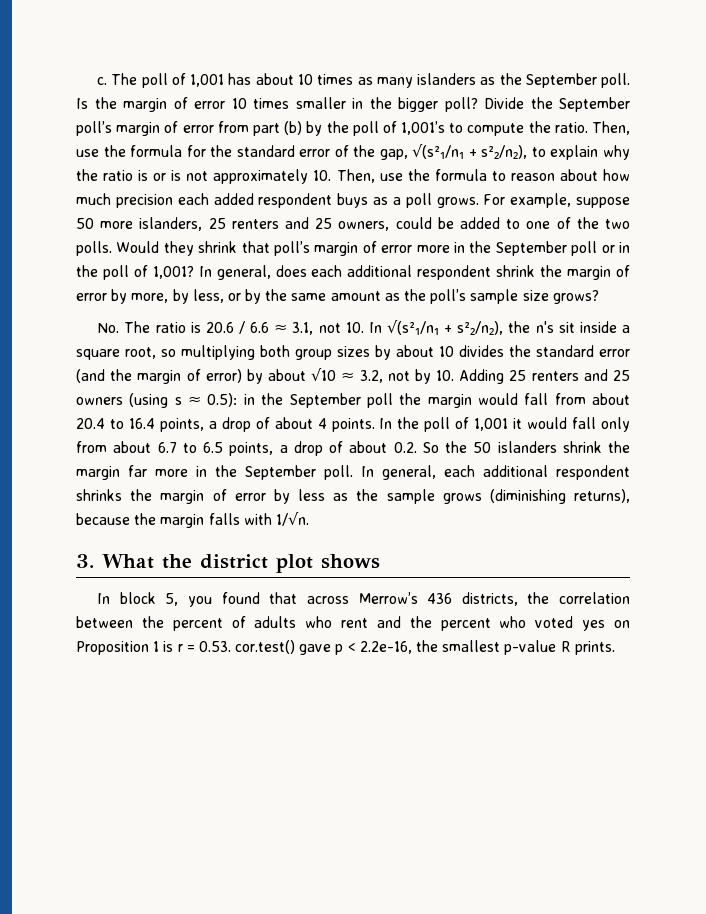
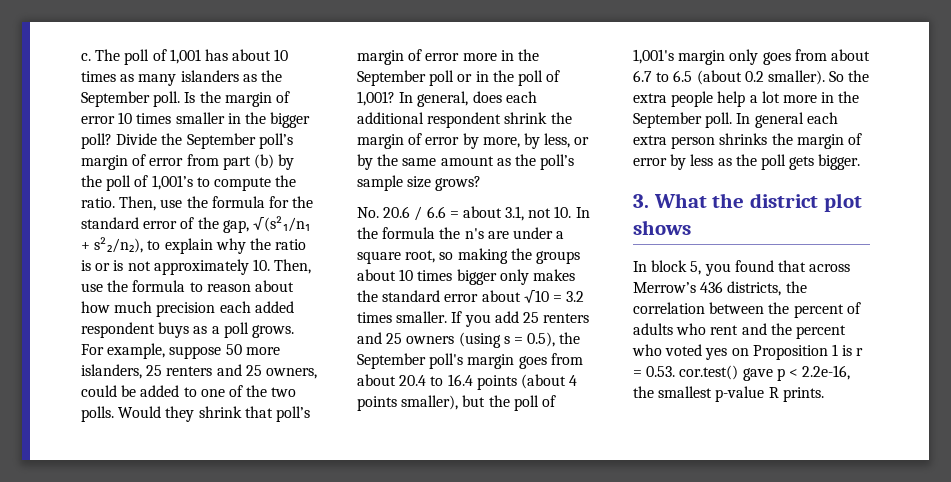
- No. The ratio is 20.6 / 6.6 ≈ 3.1, not 10. In √(s²₁/n₁ + s²₂/n₂), the n's sit inside a square root, so multiplying both group sizes by about 10 divides the standard error (and the margin of error) by about √10 ≈ 3.2, not by 10. Adding 25 renters and 25 owners (using s ≈ 0.5): in the September poll the margin would fall from about 20.4 to 16.4 points, a drop of about 4 points. In the poll of 1,001 it would fall only from about 6.7 to 6.5 points, a drop of about 0.2. So the 50 islanders shrink the margin far more in the September poll.
+ No. 20.6 / 6.6 = about 3.1, not 10. In the formula the n's are under a square root, so making the groups about 10 times bigger only makes the standard error about √10 = 3.2 times smaller. If you add 25 renters and 25 owners (using s = 0.5), the September poll's margin goes from about 20.4 to 16.4 points (about 4 points smaller), but the poll of 1,001's margin only goes from about 6.7 to 6.5 (about 0.2 smaller). So the extra people help a lot more in the September poll.
- In general, each additional respondent shrinks the margin of error by less as the sample grows (diminishing returns), because the margin falls with 1/√n.
+ In general each extra person shrinks the margin of error by less as the poll gets bigger.

